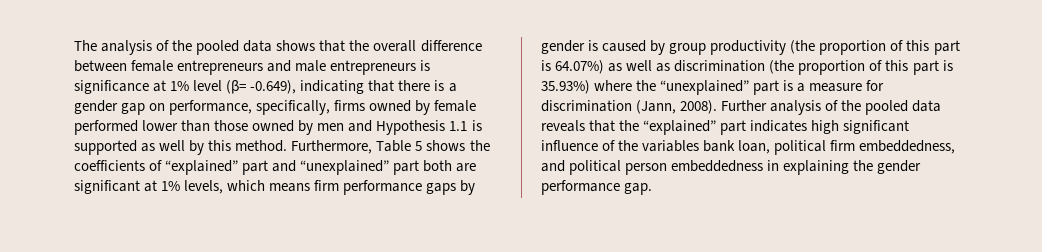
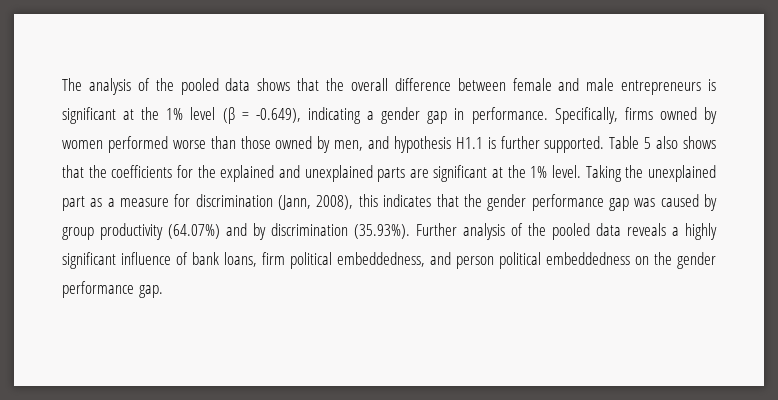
- The analysis of the pooled data shows that the overall difference between female entrepreneurs and male entrepreneurs is significance at 1% level (β= -0.649), indicating that there is a gender gap on performance, specifically, firms owned by female performed lower than those owned by men and Hypothesis 1.1 is supported as well by this method. Furthermore, Table 5 shows the coefficients of “explained” part and “unexplained” part both are significant at 1% levels, which means firm performance gaps by gender is caused by group productivity (the proportion of this part is 64.07%) as well as discrimination (the proportion of this part is 35.93%) where the “unexplained” part is a measure for discrimination (Jann, 2008). Further analysis of the pooled data reveals that the “explained” part indicates high significant influence of the variables bank loan, political firm embeddedness, and political person embeddedness in explaining the gender performance gap.
+ The analysis of the pooled data shows that the overall difference between female and male entrepreneurs is significant at the 1% level (β = -0.649), indicating a gender gap in performance. Specifically, firms owned by women performed worse than those owned by men, and hypothesis H1.1 is further supported. Table 5 also shows that the coefficients for the explained and unexplained parts are significant at the 1% level. Taking the unexplained part as a measure for discrimination (Jann, 2008), this indicates that the gender performance gap was caused by group productivity (64.07%) and by discrimination (35.93%). Further analysis of the pooled data reveals a highly significant influence of bank loans, firm political embeddedness, and person political embeddedness on the gender performance gap.

